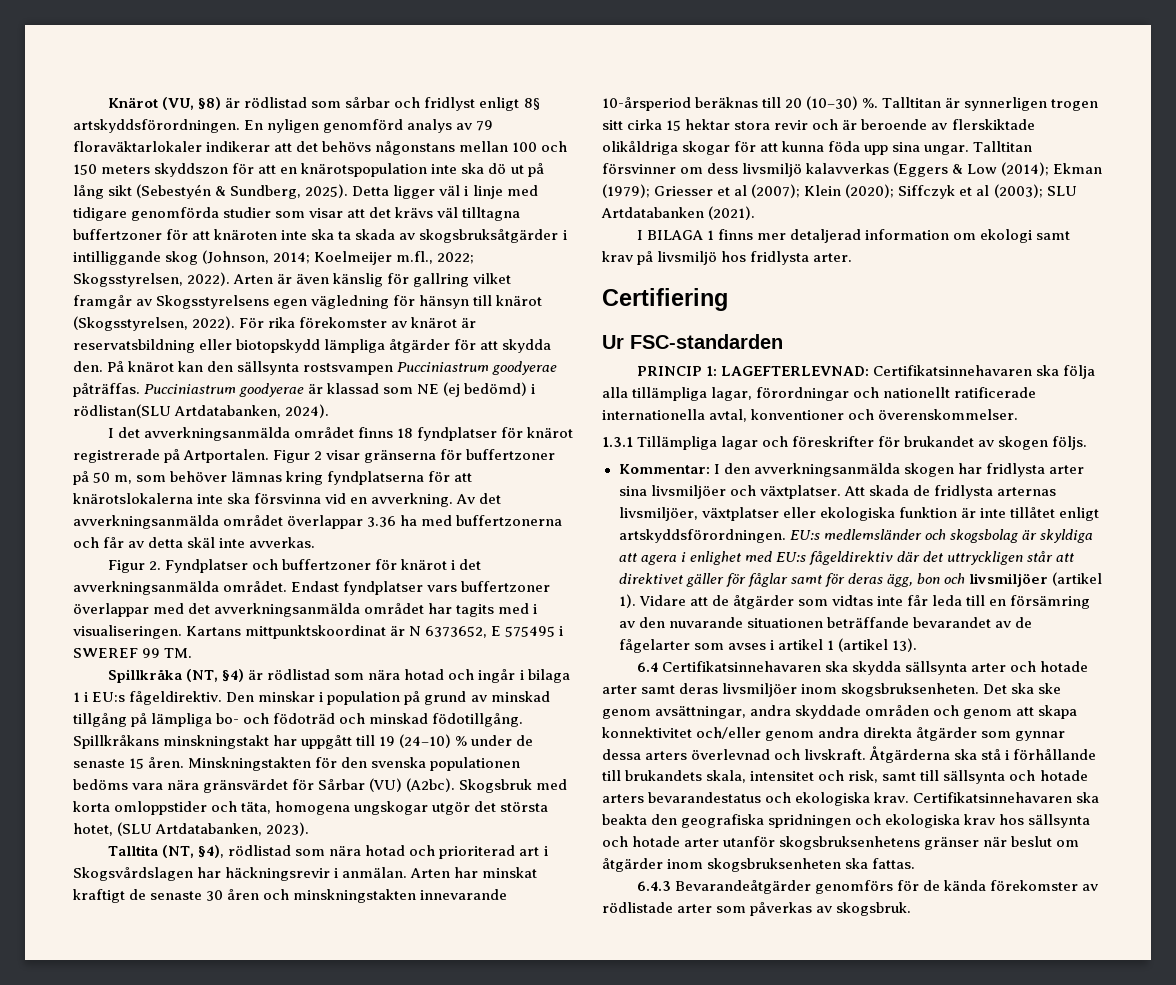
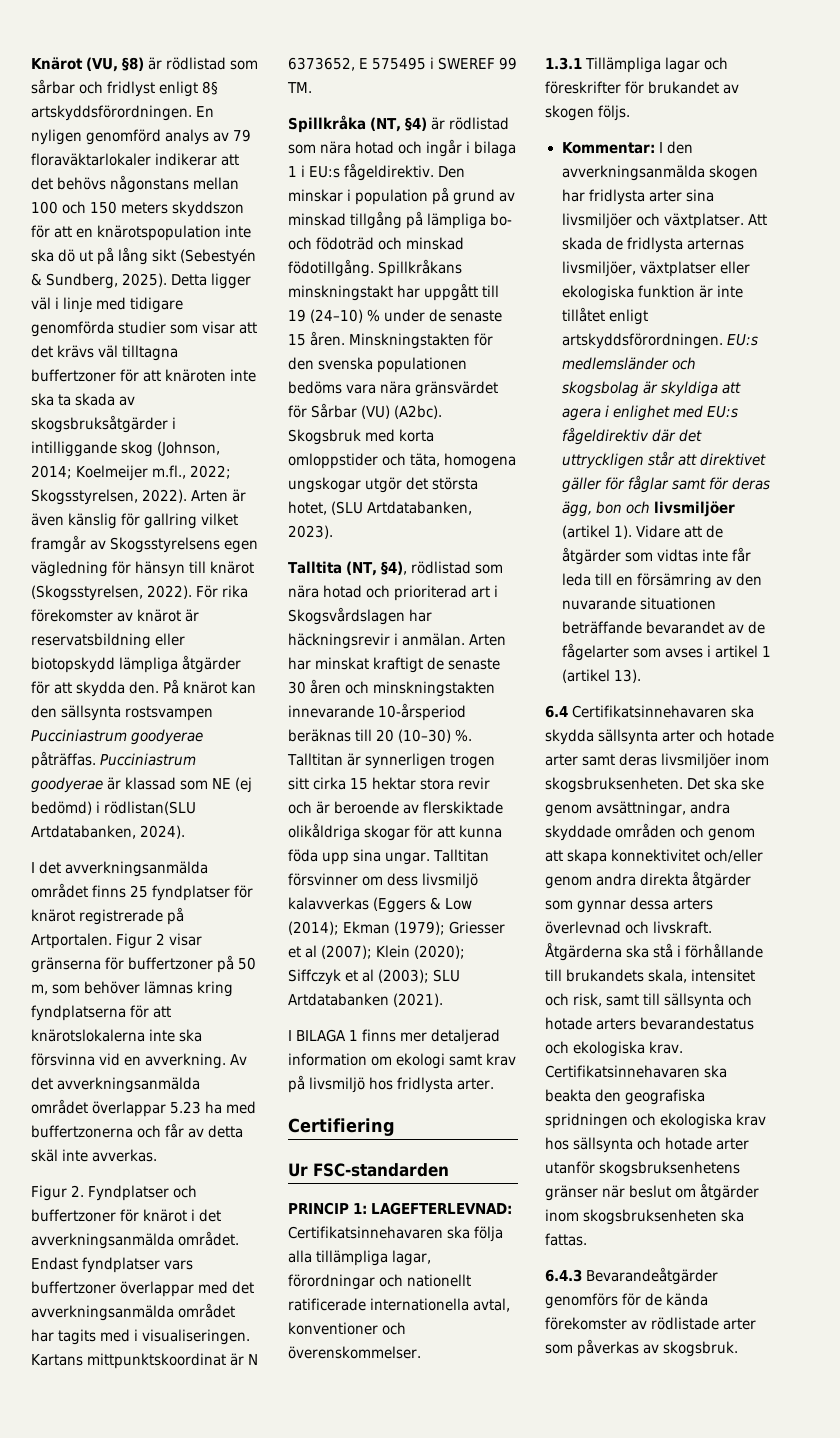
- I det avverkningsanmälda området finns 18 fyndplatser för knärot registrerade på Artportalen.
+ I det avverkningsanmälda området finns 25 fyndplatser för knärot registrerade på Artportalen.
- Av det avverkningsanmälda området överlappar 3.36 ha med buffertzonerna och får av detta skäl inte avverkas.
+ Av det avverkningsanmälda området överlappar 5.23 ha med buffertzonerna och får av detta skäl inte avverkas.

